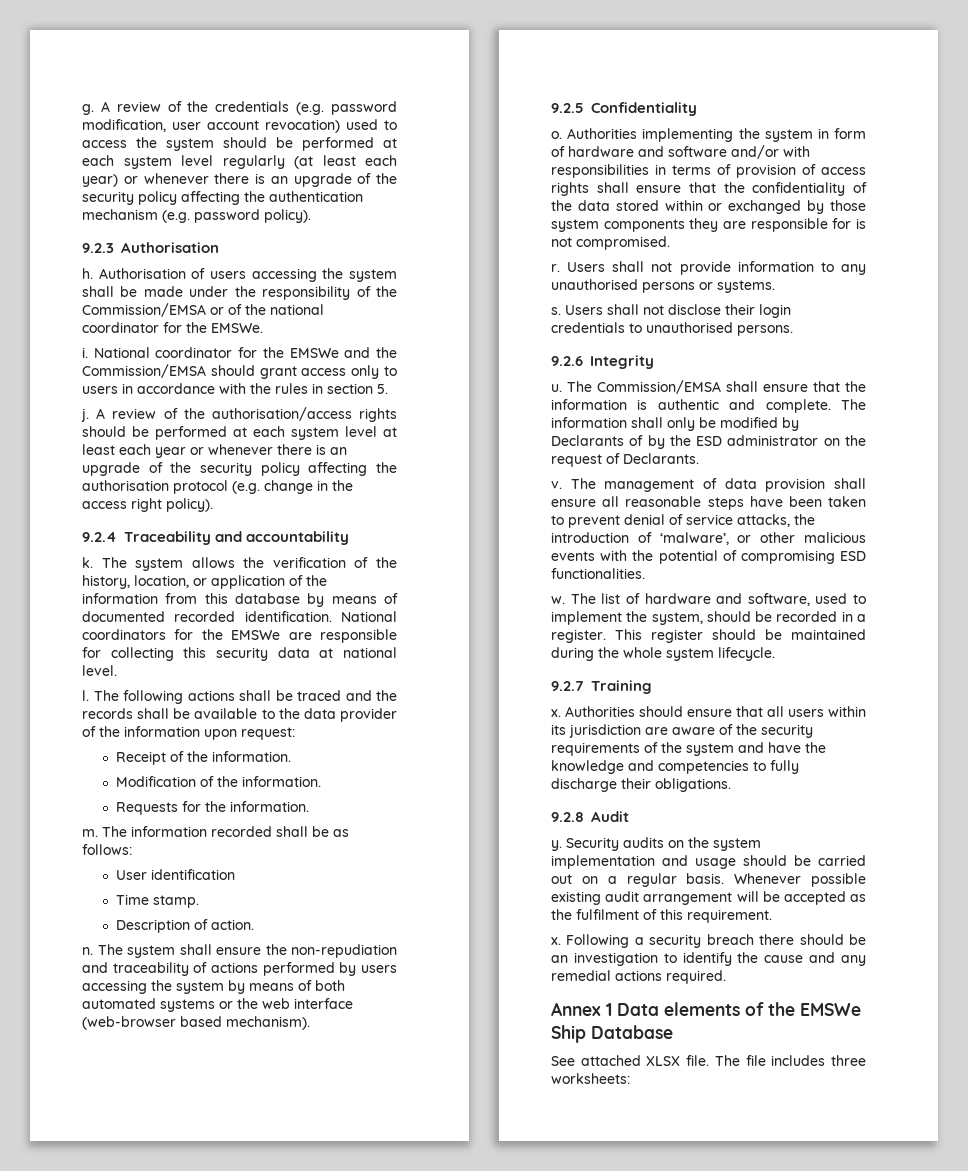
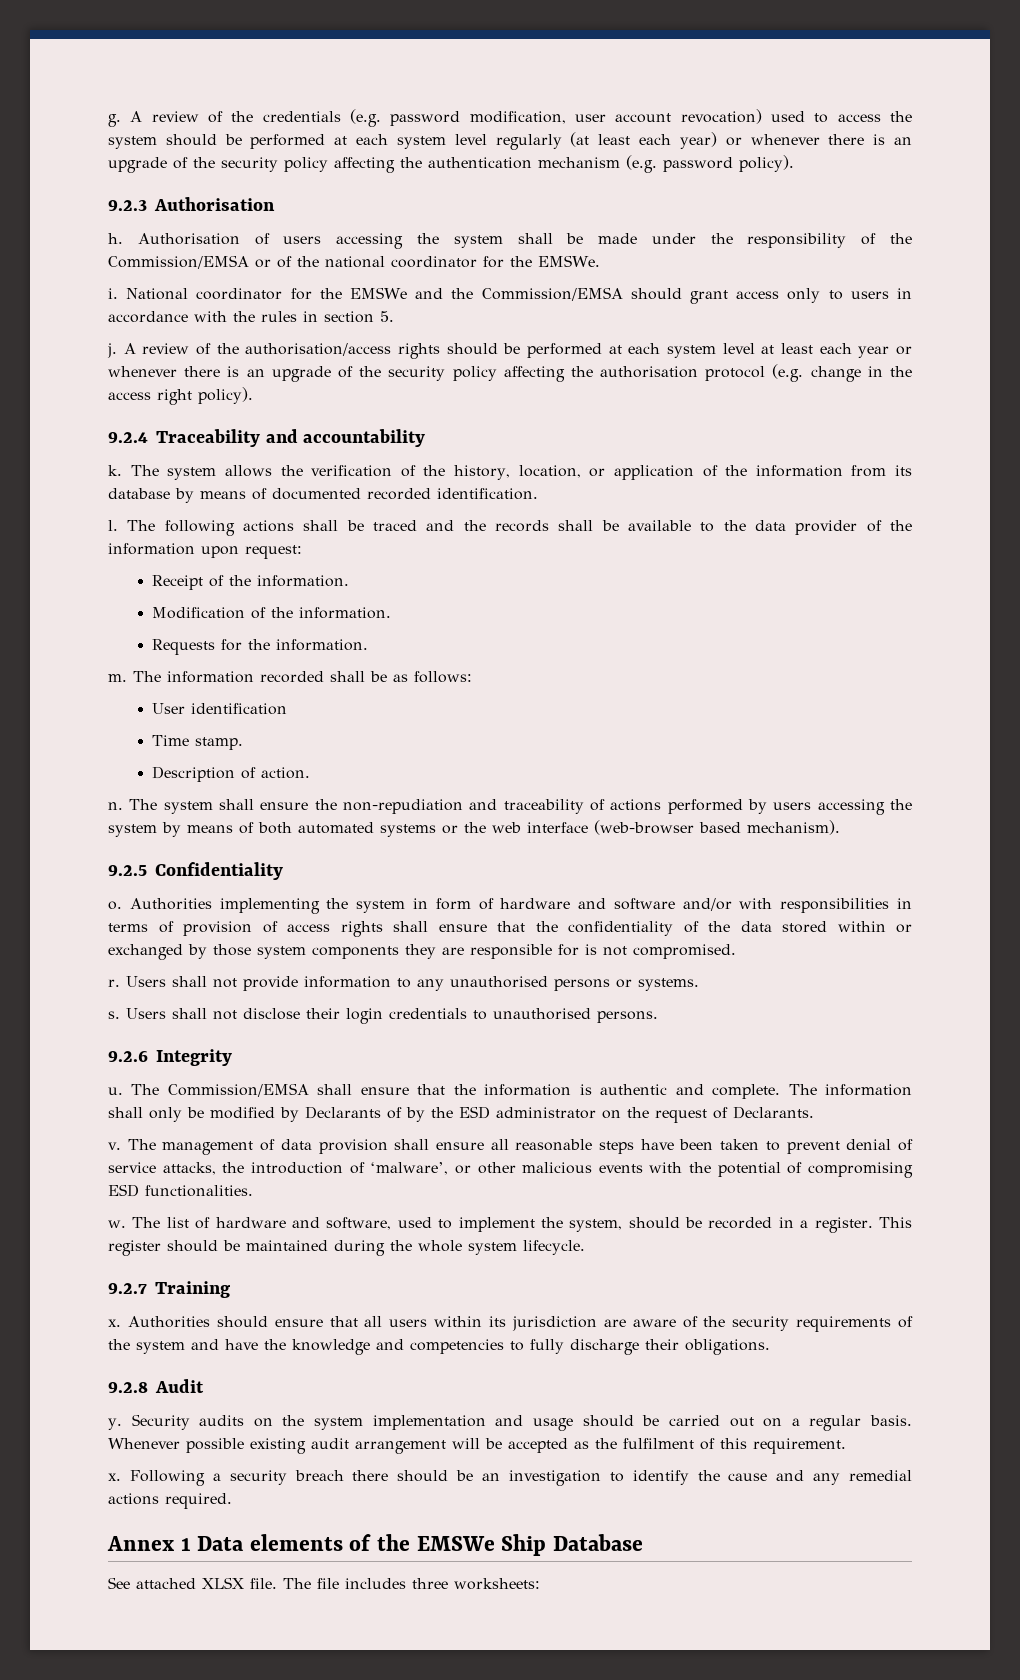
- The system allows the verification of the history, location, or application of the information from this database by means of documented recorded identification. National coordinators for the EMSWe are responsible for collecting this security data at national level.
+ The system allows the verification of the history, location, or application of the information from its database by means of documented recorded identification.

